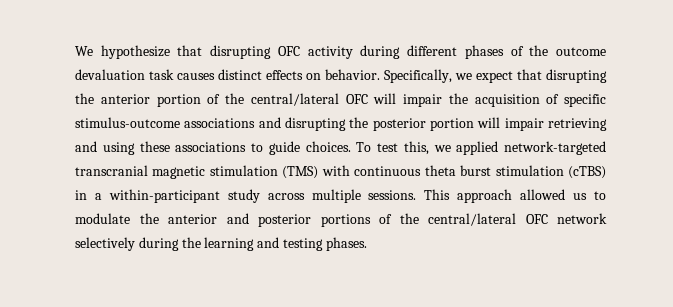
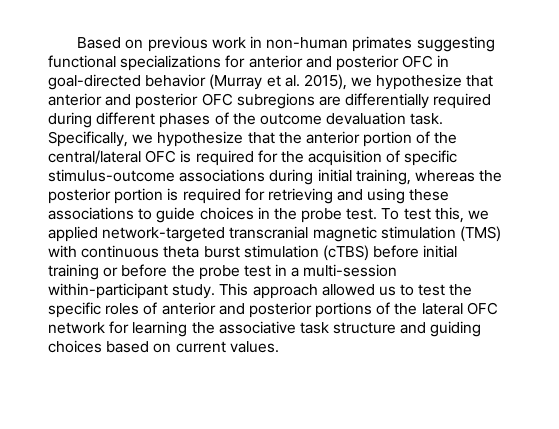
- We hypothesize that disrupting OFC activity during different phases of the outcome devaluation task causes distinct effects on behavior. Specifically, we expect that disrupting the anterior portion of the central/lateral OFC will impair the acquisition of specific stimulus-outcome associations and disrupting the posterior portion will impair retrieving and using these associations to guide choices.
+ Based on previous work in non-human primates suggesting functional specializations for anterior and posterior OFC in goal-directed behavior (Murray et al. 2015), we hypothesize that anterior and posterior OFC subregions are differentially required during different phases of the outcome devaluation task. Specifically, we hypothesize that the anterior portion of the central/lateral OFC is required for the acquisition of specific stimulus-outcome associations during initial training, whereas the posterior portion is required for retrieving and using these associations to guide choices in the probe test.
- To test this, we applied network-targeted transcranial magnetic stimulation (TMS) with continuous theta burst stimulation (cTBS) in a within-participant study across multiple sessions.
+ To test this, we applied network-targeted transcranial magnetic stimulation (TMS) with continuous theta burst stimulation (cTBS) before initial training or before the probe test in a multi-session within-participant study.
- This approach allowed us to modulate the anterior and posterior portions of the central/lateral OFC network selectively during the learning and testing phases.
+ This approach allowed us to test the specific roles of anterior and posterior portions of the lateral OFC network for learning the associative task structure and guiding choices based on current values.

